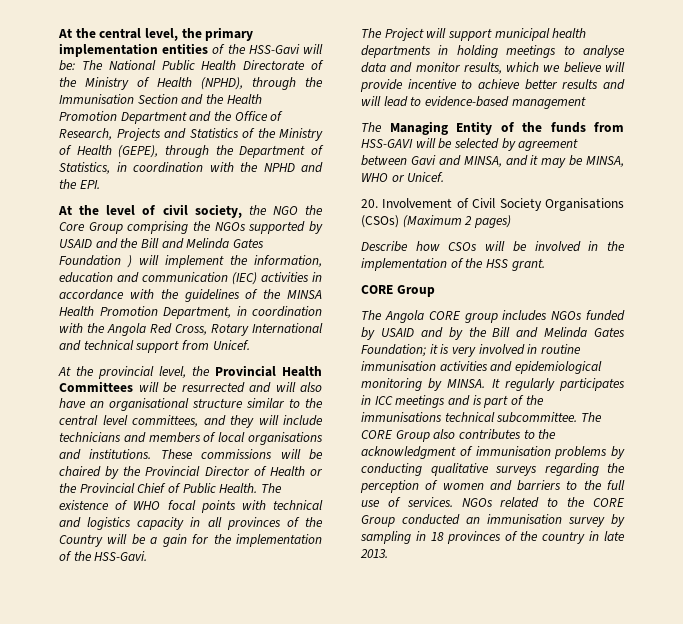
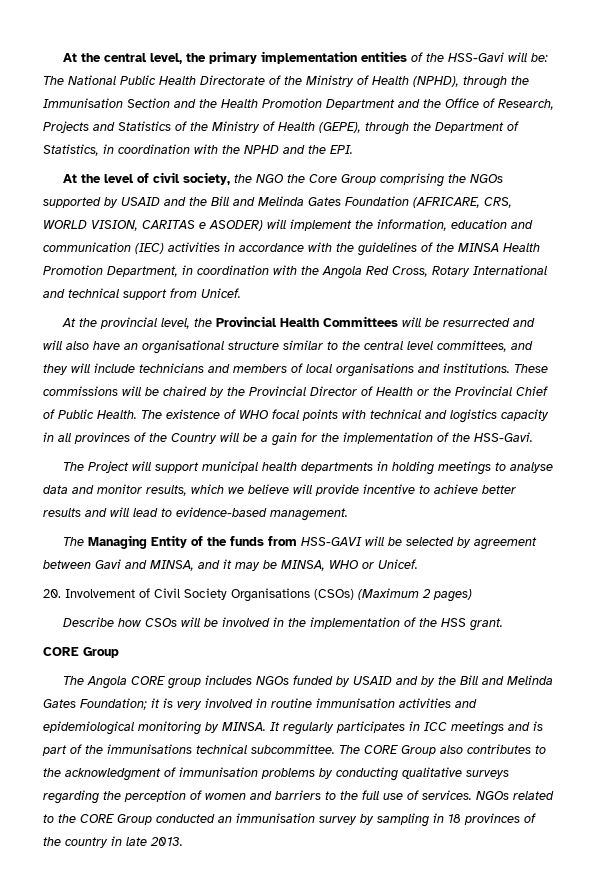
- At the level of civil society, the NGO the Core Group comprising the NGOs supported by USAID and the Bill and Melinda Gates Foundation ) will implement the information, education and communication (IEC) activities in accordance with the guidelines of the MINSA Health Promotion Department, in coordination with the Angola Red Cross, Rotary International and technical support from Unicef.
+ At the level of civil society, the NGO the Core Group comprising the NGOs supported by USAID and the Bill and Melinda Gates Foundation (AFRICARE, CRS, WORLD VISION, CARITAS e ASODER) will implement the information, education and communication (IEC) activities in accordance with the guidelines of the MINSA Health Promotion Department, in coordination with the Angola Red Cross, Rotary International and technical support from Unicef.
- The Project will support municipal health departments in holding meetings to analyse data and monitor results, which we believe will provide incentive to achieve better results and will lead to evidence-based management
+ The Project will support municipal health departments in holding meetings to analyse data and monitor results, which we believe will provide incentive to achieve better results and will lead to evidence-based management.

